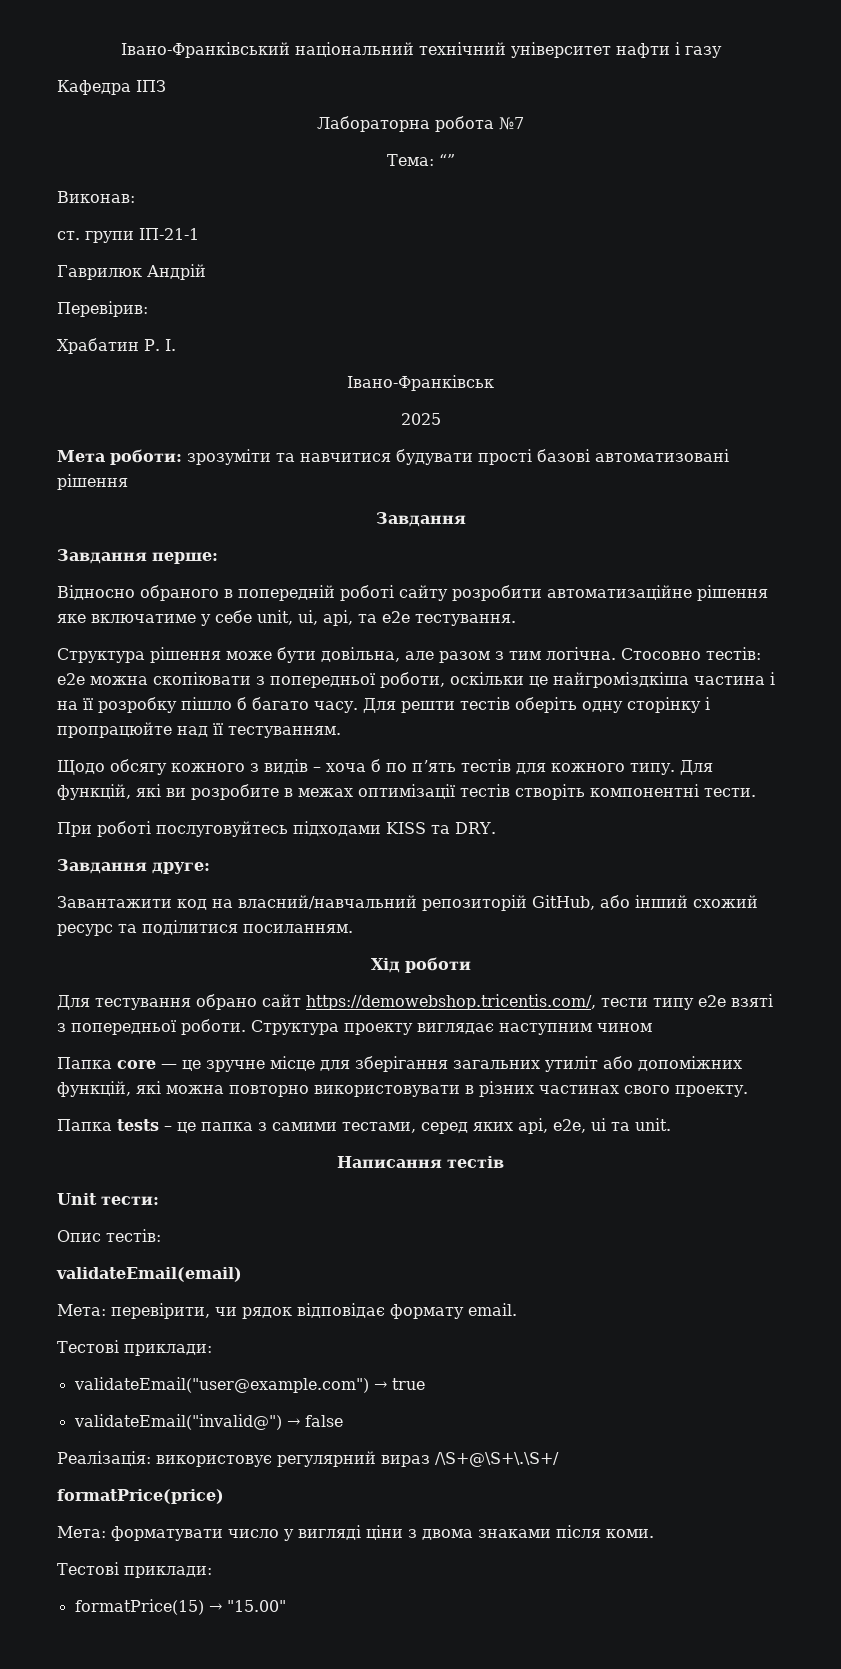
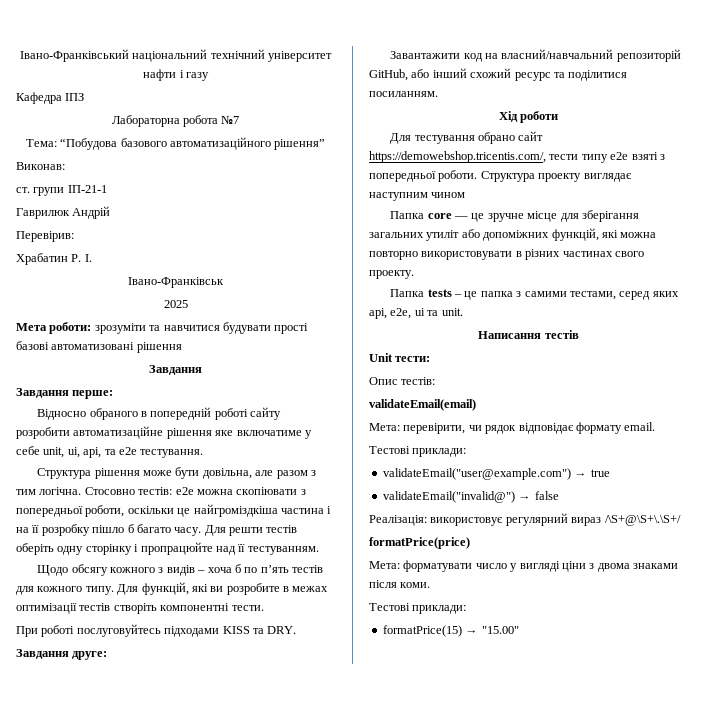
- Тема: “”
+ Тема: “Побудова базового автоматизаційного рішення”

